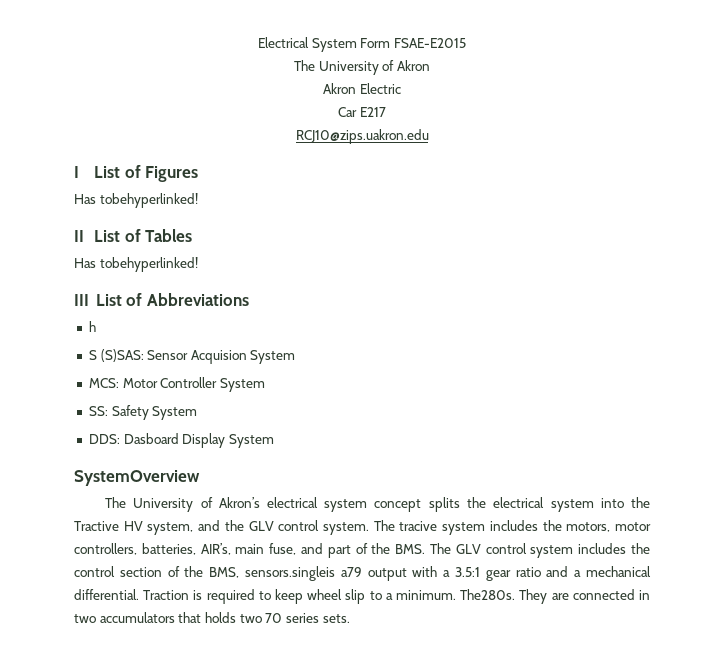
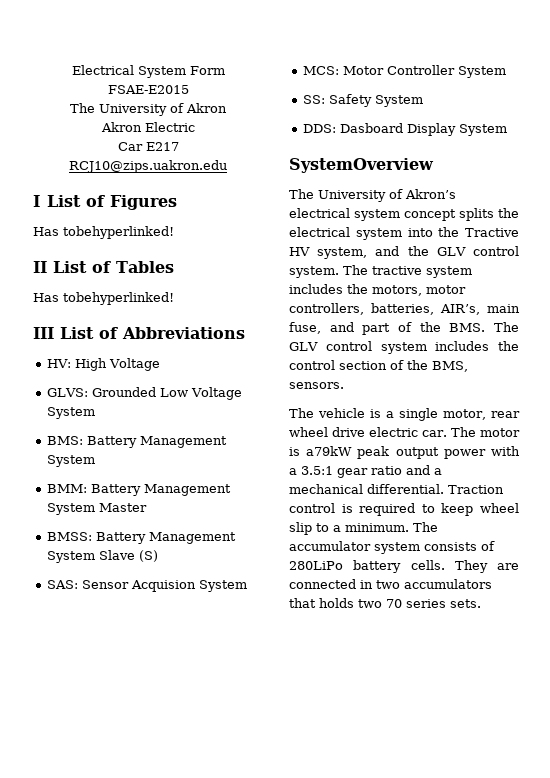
- h
- S (S)SAS: Sensor Acquision System
+ HV: High Voltage
+ GLVS: Grounded Low Voltage System
+ BMS: Battery Management System
+ BMM: Battery Management System Master
+ BMSS: Battery Management System Slave (S)
+ SAS: Sensor Acquision System
- The tracive system includes the motors, motor controllers, batteries, AIR’s, main fuse, and part of the BMS. The GLV control system includes the control section of the BMS, sensors.singleis a79 output with a 3.5:1 gear ratio and a mechanical differential.
+ The tractive system includes the motors, motor controllers, batteries, AIR’s, main fuse, and part of the BMS. The GLV control system includes the control section of the BMS, sensors.
+ The vehicle is a single motor, rear wheel drive electric car. The motor is a79kW peak output power with a 3.5:1 gear ratio and a mechanical differential.
- Traction is required to keep wheel slip to a minimum.
+ Traction control is required to keep wheel slip to a minimum.
- The280s.
+ The accumulator system consists of 280LiPo battery cells.

